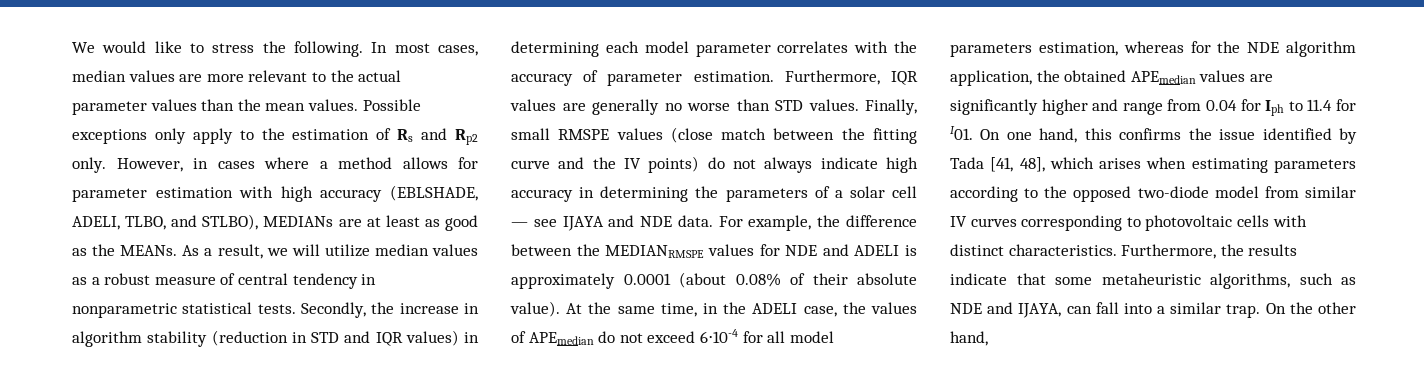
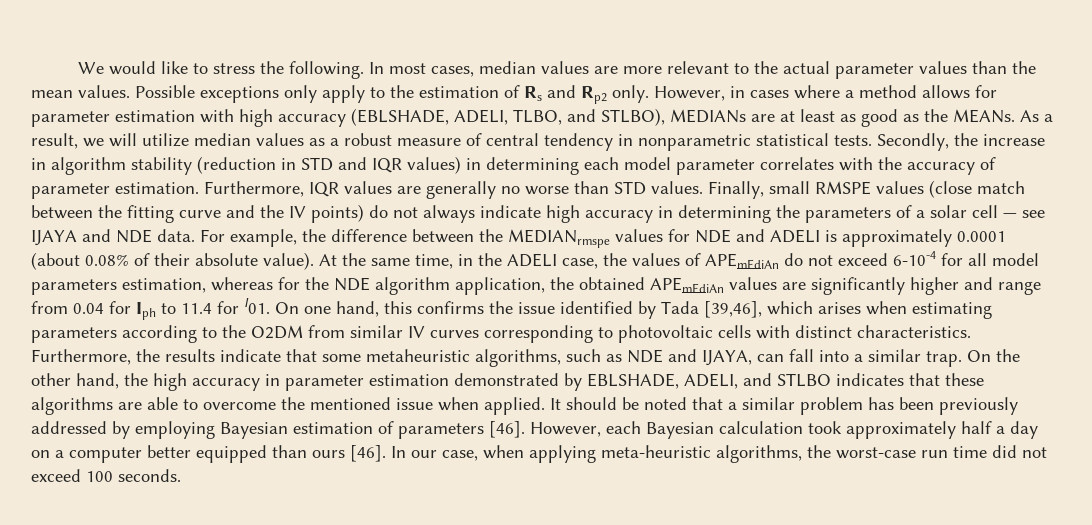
- For example, the difference between the MEDIANRMSPE values for NDE and ADELI is approximately 0.0001 (about 0.08% of their absolute value).
+ For example, the difference between the MEDIANrmspe values for NDE and ADELI is approximately 0.0001 (about 0.08% of their absolute value).
- At the same time, in the ADELI case, the values of APEmedian do not exceed 6⋅10-4 for all model parameters estimation, whereas for the NDE algorithm application, the obtained APEmedian values are significantly higher and range from 0.04 for Iph to 11.4 for I01. On one hand, this confirms the issue identified by Tada [41, 48], which arises when estimating parameters according to the opposed two-diode model from similar IV curves corresponding to photovoltaic cells with distinct characteristics.
+ At the same time, in the ADELI case, the values of APEmEdiAn do not exceed 6-10-4 for all model parameters estimation, whereas for the NDE algorithm application, the obtained APEmEdiAn values are significantly higher and range from 0.04 for Iph to 11.4 for I01. On one hand, this confirms the issue identified by Tada [39,46], which arises when estimating parameters according to the O2DM from similar IV curves corresponding to photovoltaic cells with distinct characteristics.
- On the other hand,
+ On the other hand, the high accuracy in parameter estimation demonstrated by EBLSHADE, ADELI, and STLBO indicates that these algorithms are able to overcome the mentioned issue when applied. It should be noted that a similar problem has been previously addressed by employing Bayesian estimation of parameters [46]. However, each Bayesian calculation took approximately half a day on a computer better equipped than ours [46]. In our case, when applying meta-heuristic algorithms, the worst-case run time did not exceed 100 seconds.

